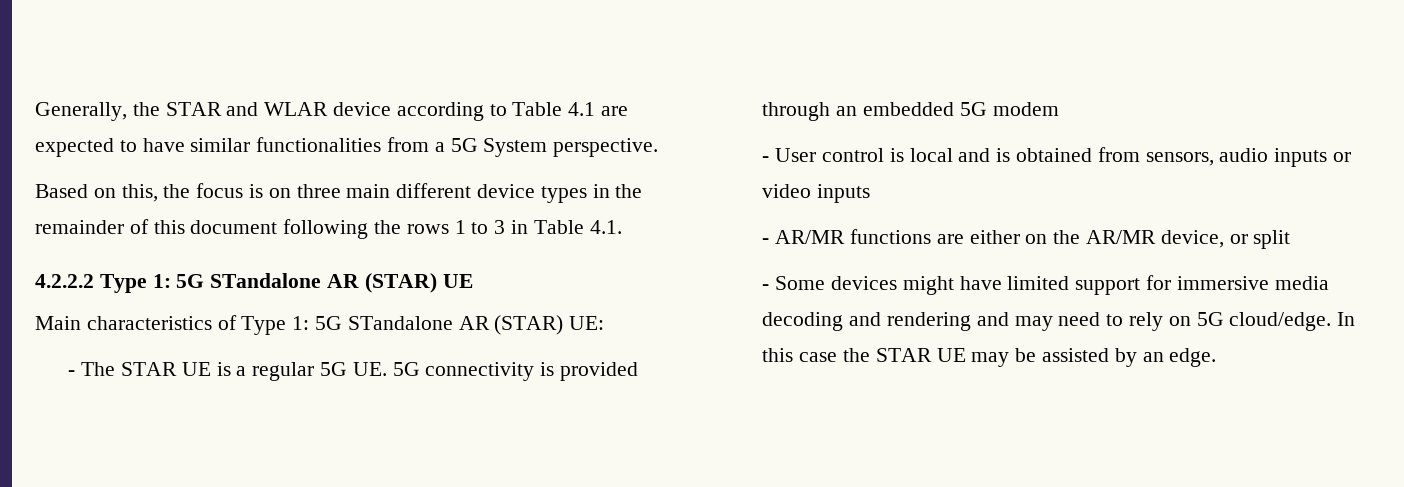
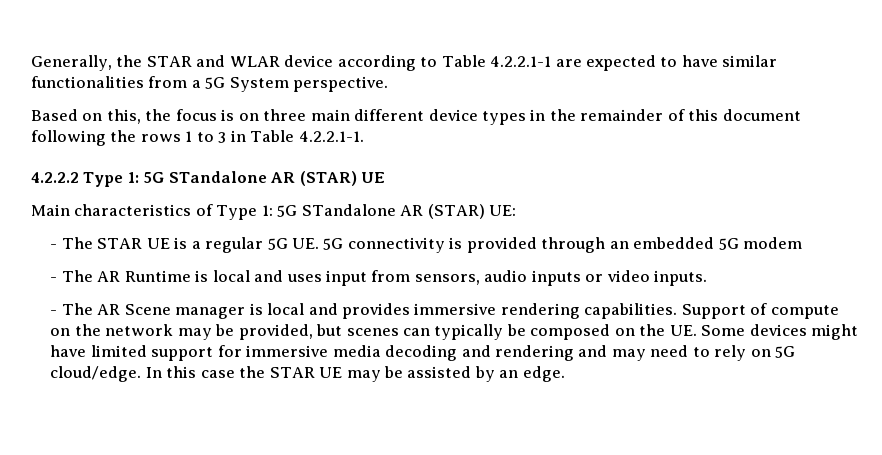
- Generally, the STAR and WLAR device according to Table 4.1 are expected to have similar functionalities from a 5G System perspective.
+ Generally, the STAR and WLAR device according to Table 4.2.2.1-1 are expected to have similar functionalities from a 5G System perspective.
- Based on this, the focus is on three main different device types in the remainder of this document following the rows 1 to 3 in Table 4.1.
+ Based on this, the focus is on three main different device types in the remainder of this document following the rows 1 to 3 in Table 4.2.2.1-1.
- - User control is local and is obtained from sensors, audio inputs or video inputs
- - AR/MR functions are either on the AR/MR device, or split
- - Some devices might have limited support for immersive media decoding and rendering and may need to rely on 5G cloud/edge.
+ - The AR Runtime is local and uses input from sensors, audio inputs or video inputs.
+ - The AR Scene manager is local and provides immersive rendering capabilities. Support of compute on the network may be provided, but scenes can typically be composed on the UE. Some devices might have limited support for immersive media decoding and rendering and may need to rely on 5G cloud/edge.

